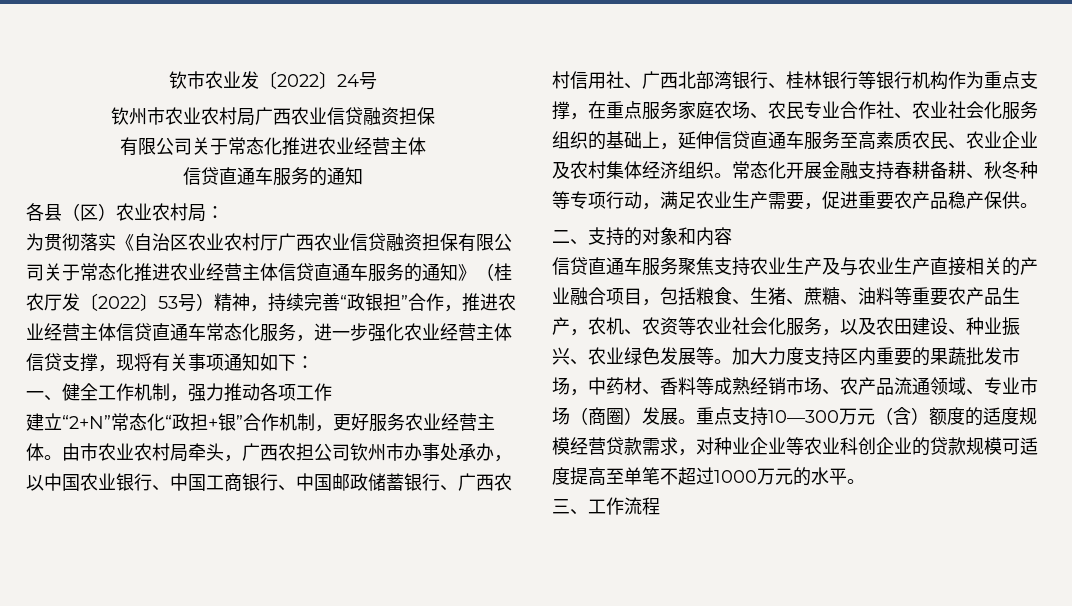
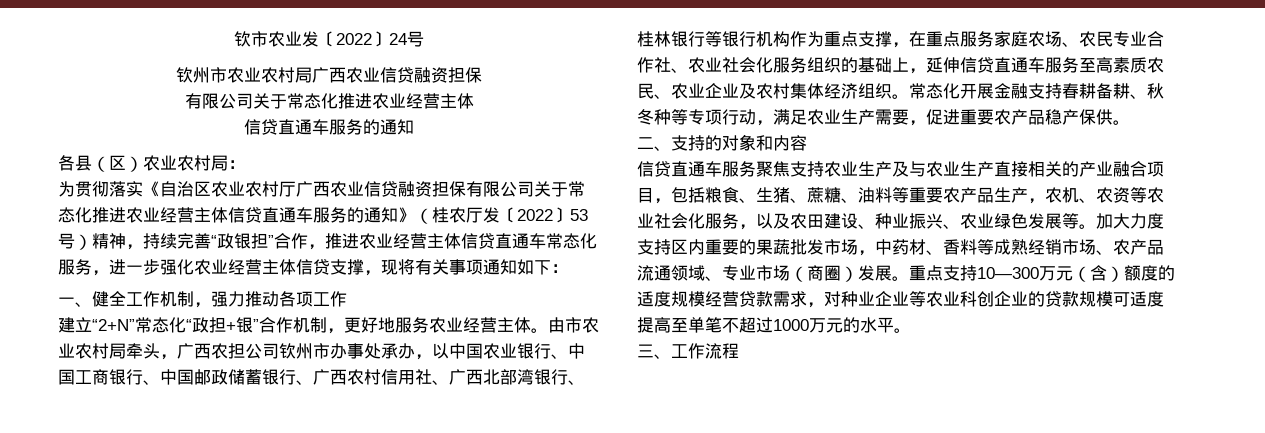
- 建立“2+N”常态化“政担+银”合作机制，更好服务农业经营主体。
+ 建立“2+N”常态化“政担+银”合作机制，更好地服务农业经营主体。

